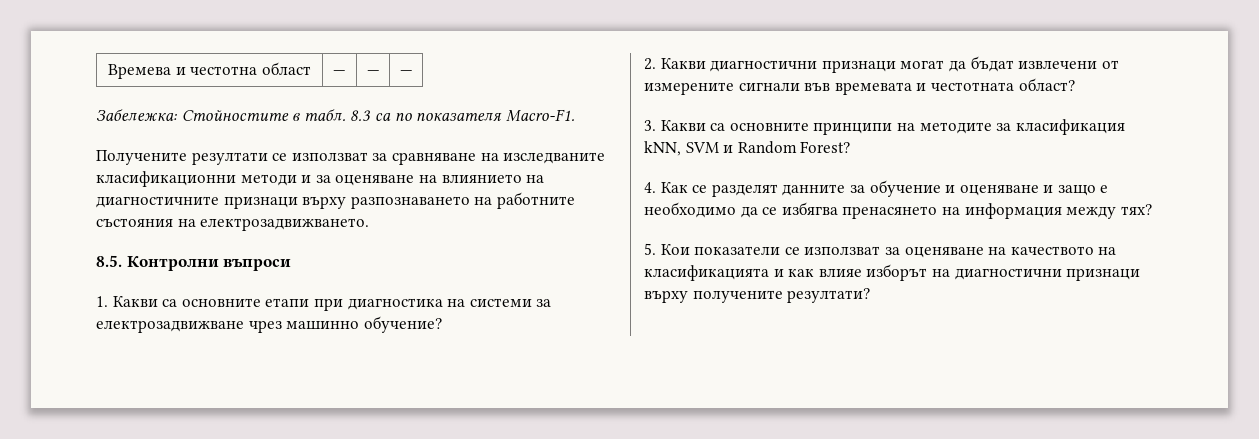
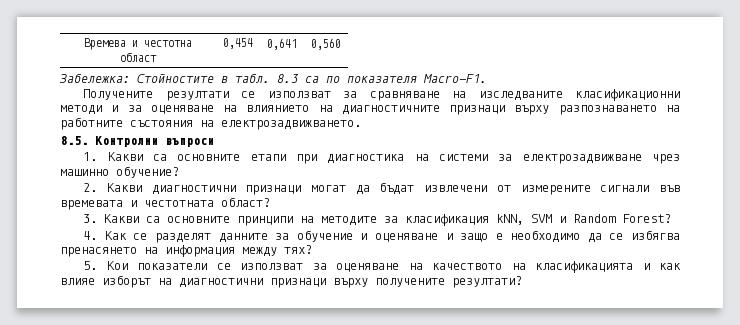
- Времева и честотна област | — | — | —
+ Времева и честотна област | 0,454 | 0,641 | 0,560

